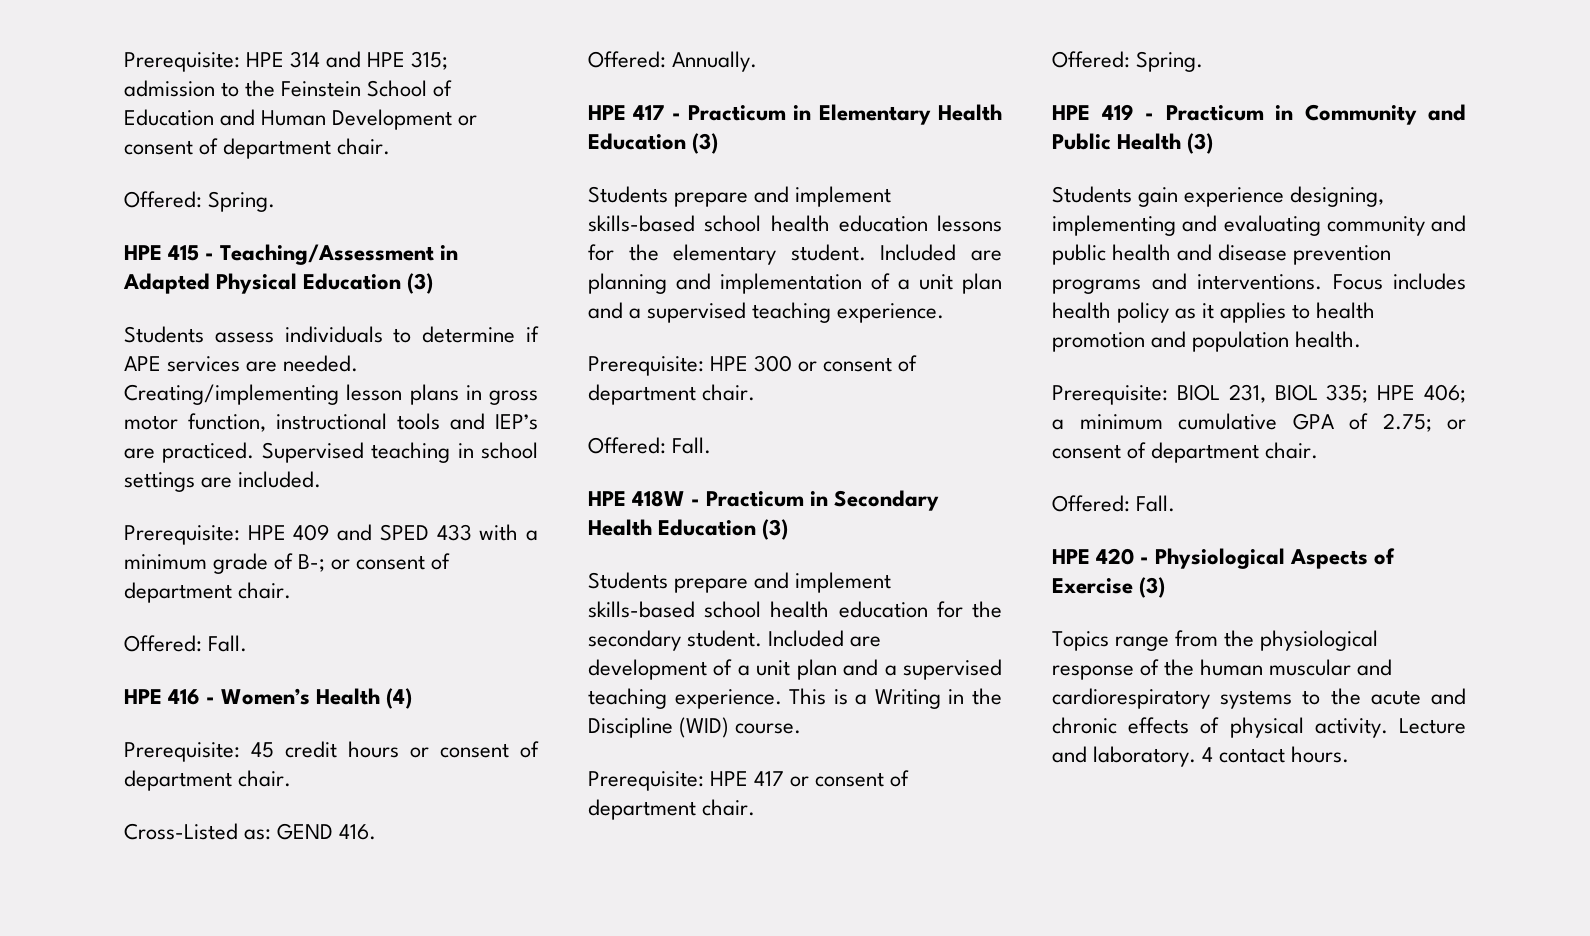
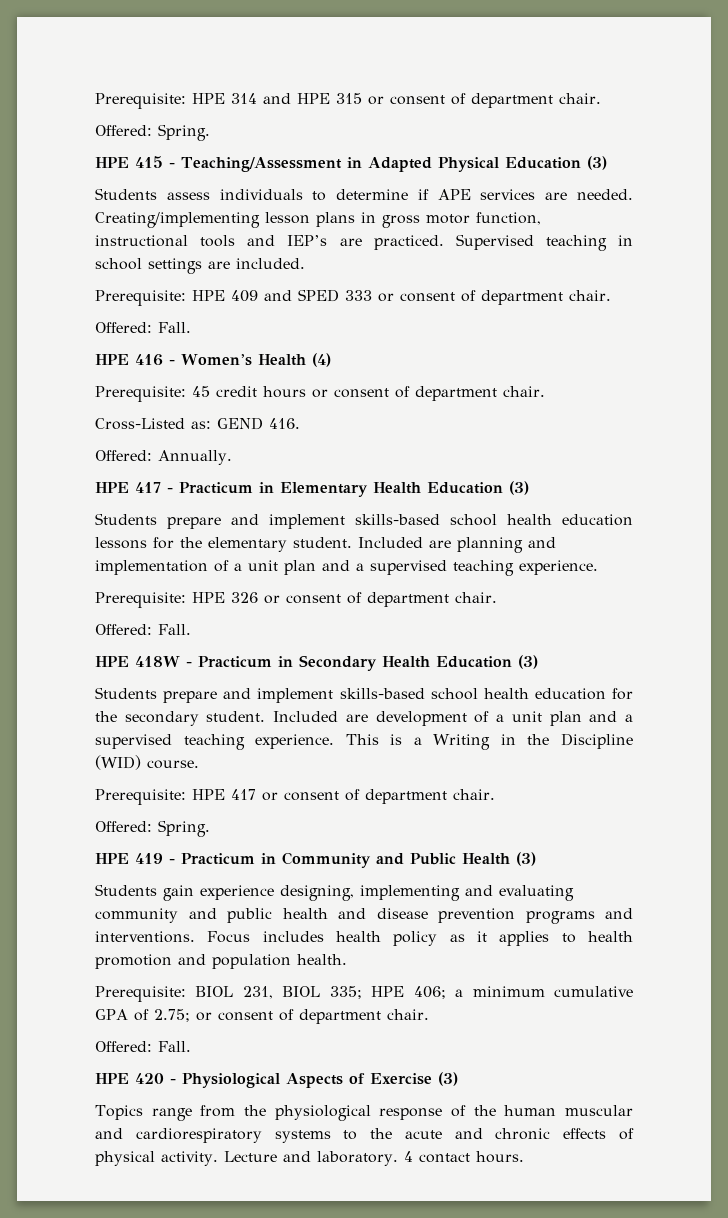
- Prerequisite: HPE 314 and HPE 315; admission to the Feinstein School of Education and Human Development or consent of department chair.
+ Prerequisite: HPE 314 and HPE 315 or consent of department chair.
- Prerequisite: HPE 409 and SPED 433 with a minimum grade of B-; or consent of department chair.
+ Prerequisite: HPE 409 and SPED 333 or consent of department chair.
- Prerequisite: HPE 300 or consent of department chair.
+ Prerequisite: HPE 326 or consent of department chair.

